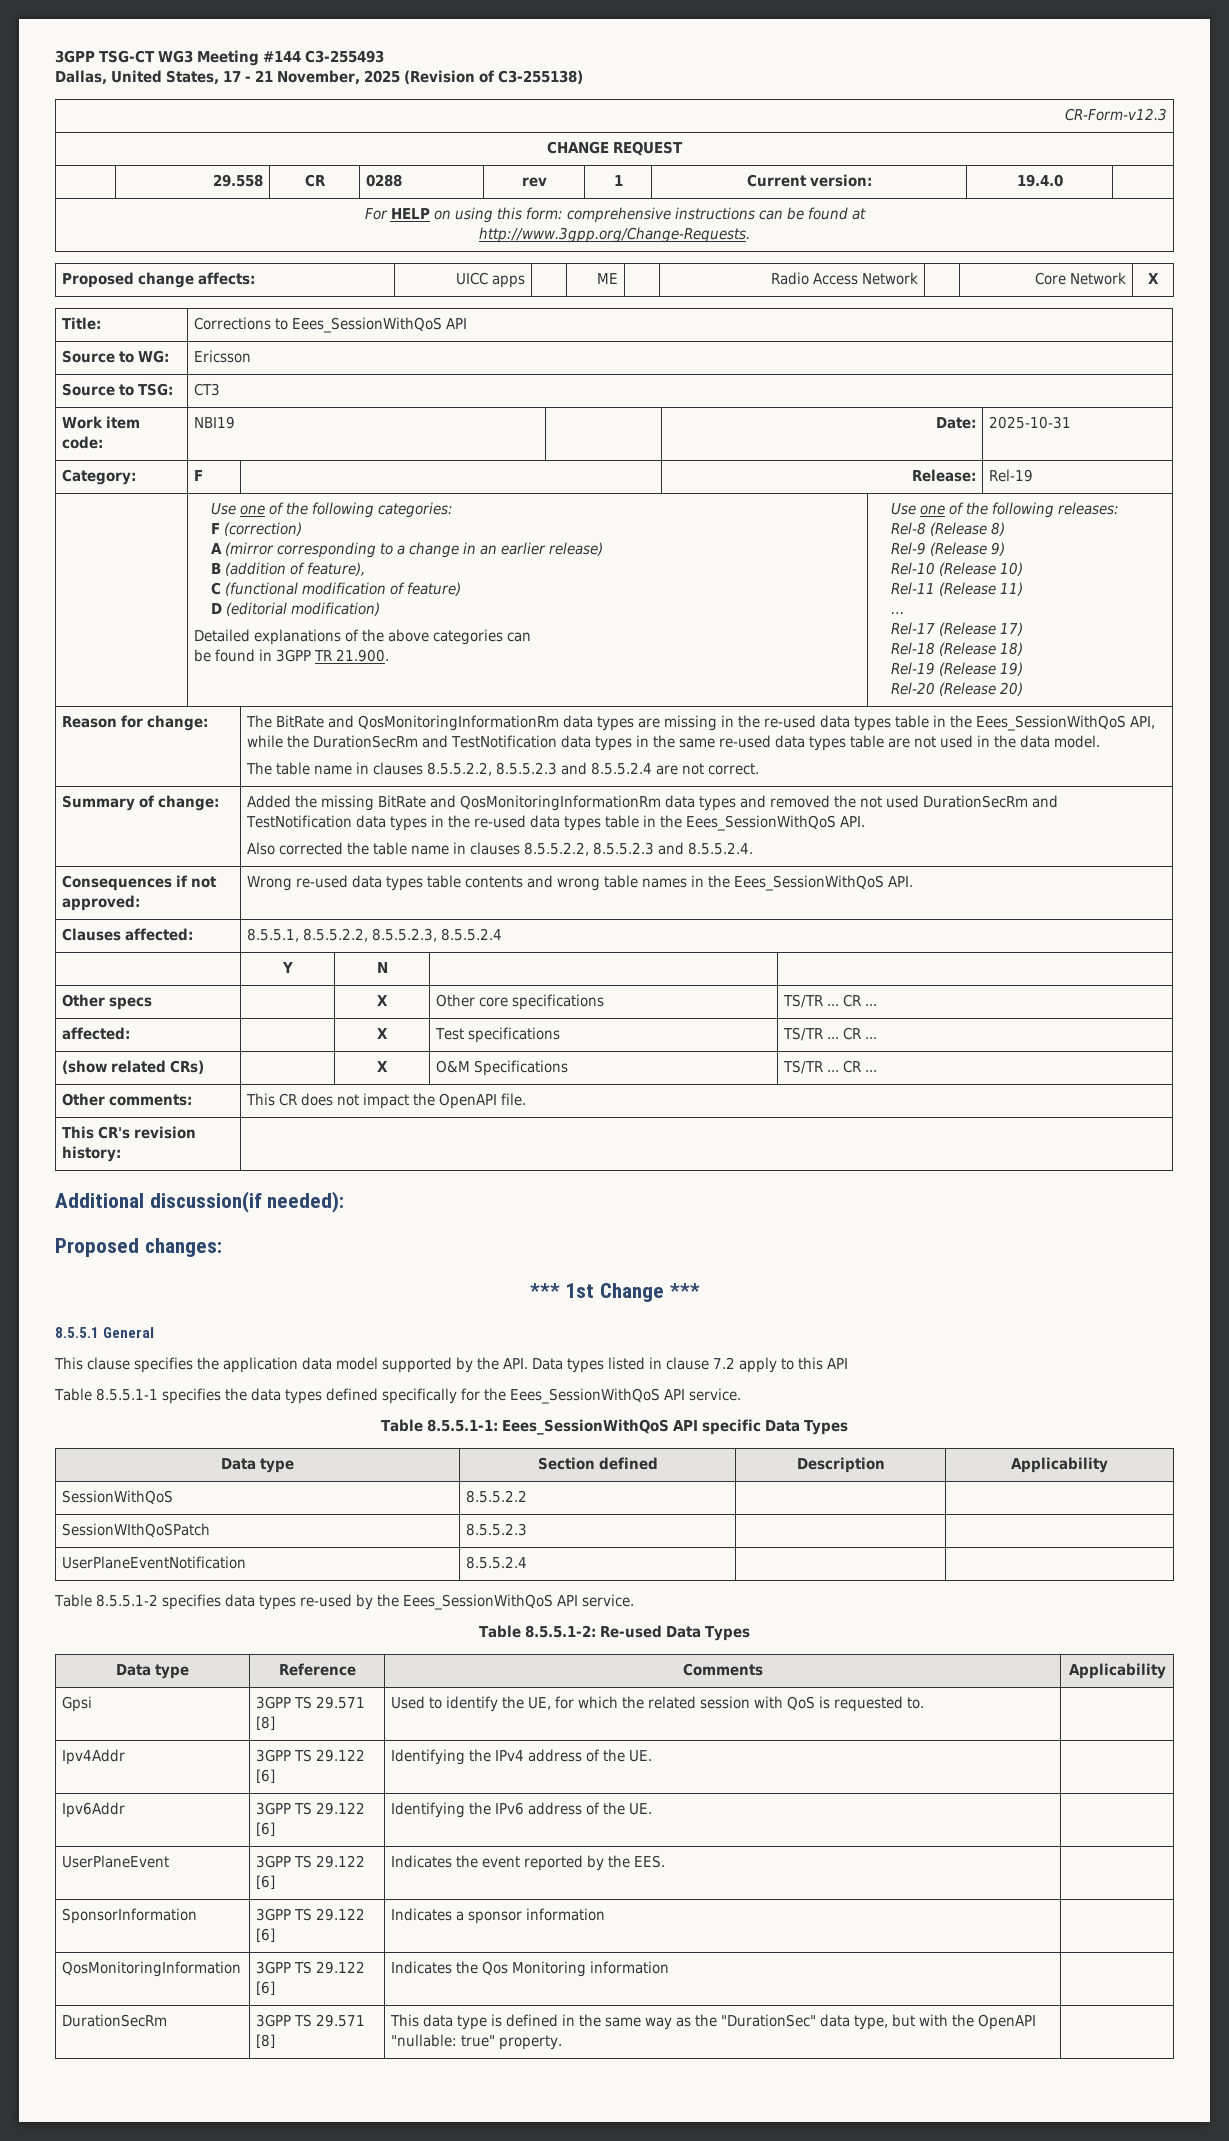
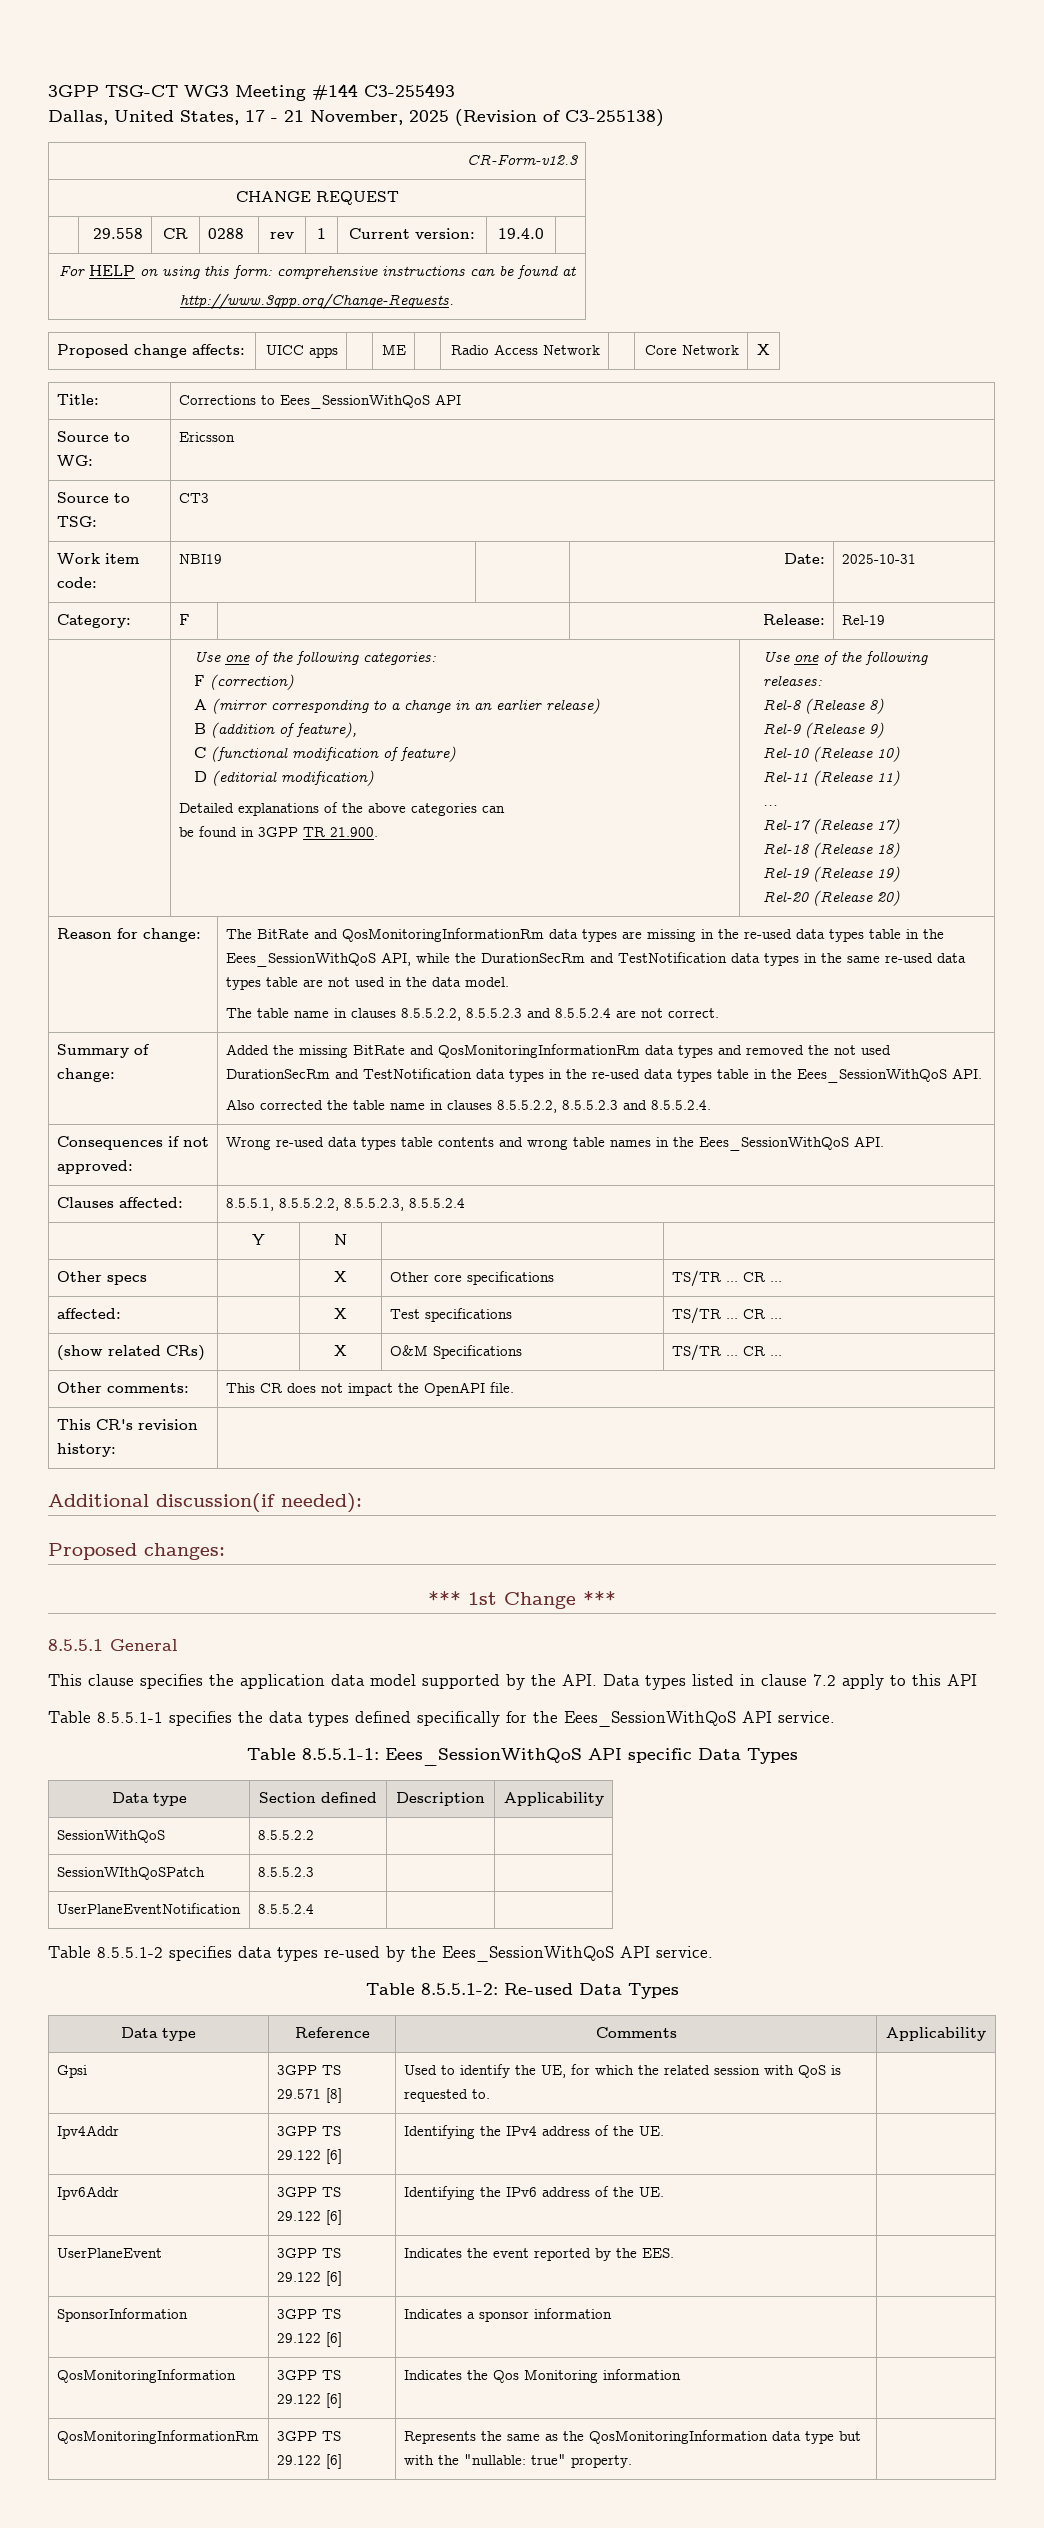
- DurationSecRm | 3GPP TS 29.571 [8] | This data type is defined in the same way as the "DurationSec" data type, but with the OpenAPI "nullable: true" property. |
+ QosMonitoringInformationRm | 3GPP TS 29.122 [6] | Represents the same as the QosMonitoringInformation data type but with the "nullable: true" property. |

